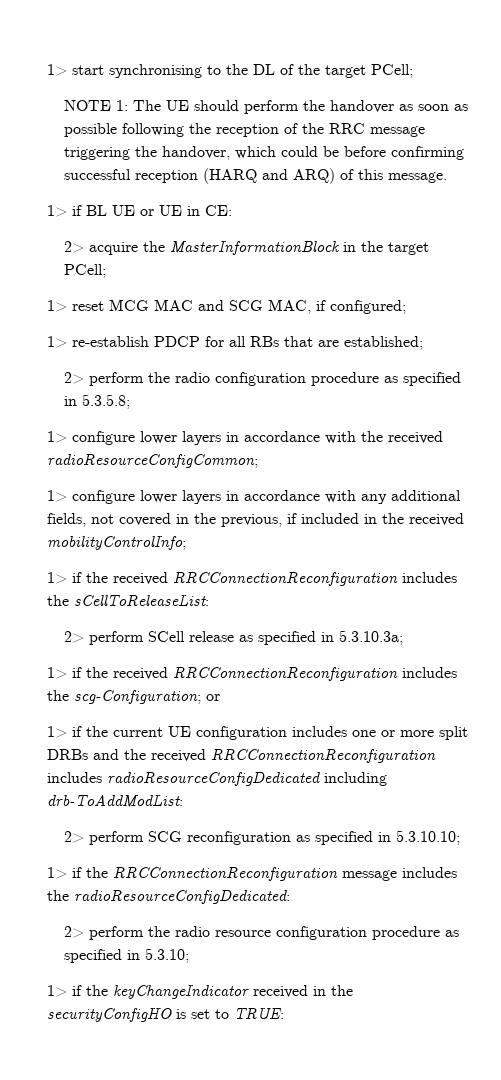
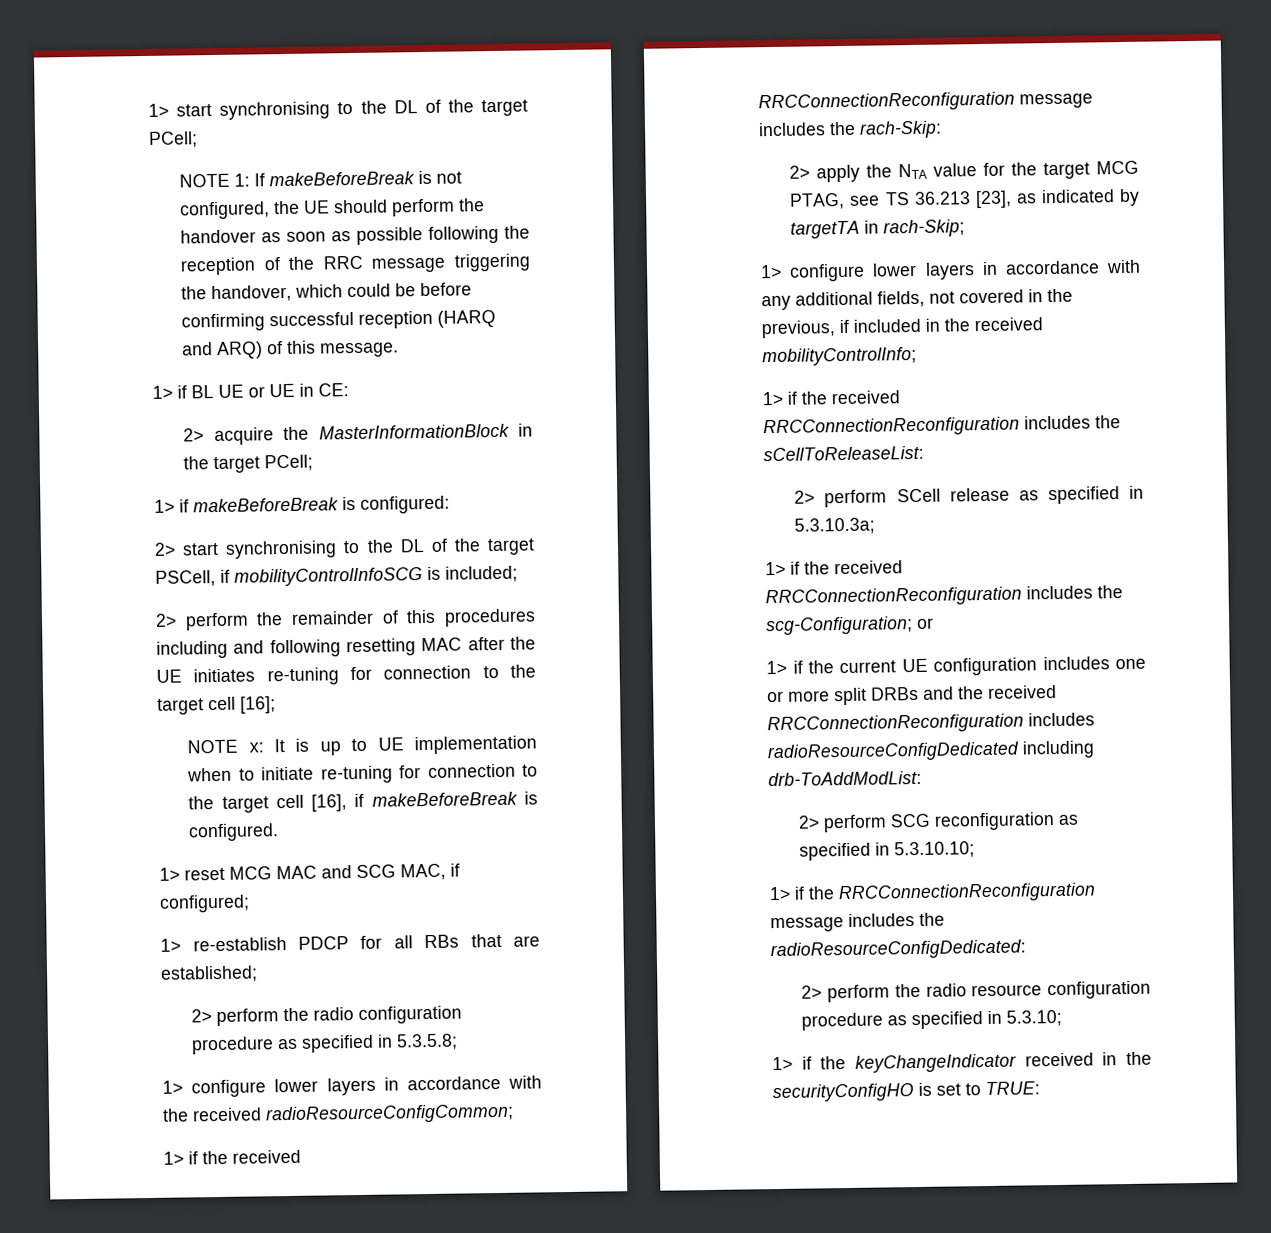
- NOTE 1: The UE should perform the handover as soon as possible following the reception of the RRC message triggering the handover, which could be before confirming successful reception (HARQ and ARQ) of this message.
+ NOTE 1: If makeBeforeBreak is not configured, the UE should perform the handover as soon as possible following the reception of the RRC message triggering the handover, which could be before confirming successful reception (HARQ and ARQ) of this message.
+ 1> if makeBeforeBreak is configured:
+ 2> start synchronising to the DL of the target PSCell, if mobilityControlInfoSCG is included;
+ 2> perform the remainder of this procedures including and following resetting MAC after the UE initiates re-tuning for connection to the target cell [16];
+ NOTE x: It is up to UE implementation when to initiate re-tuning for connection to the target cell [16], if makeBeforeBreak is configured.
+ 1> if the received RRCConnectionReconfiguration message includes the rach-Skip:
+ 2> apply the NTA value for the target MCG PTAG, see TS 36.213 [23], as indicated by targetTA in rach-Skip;

